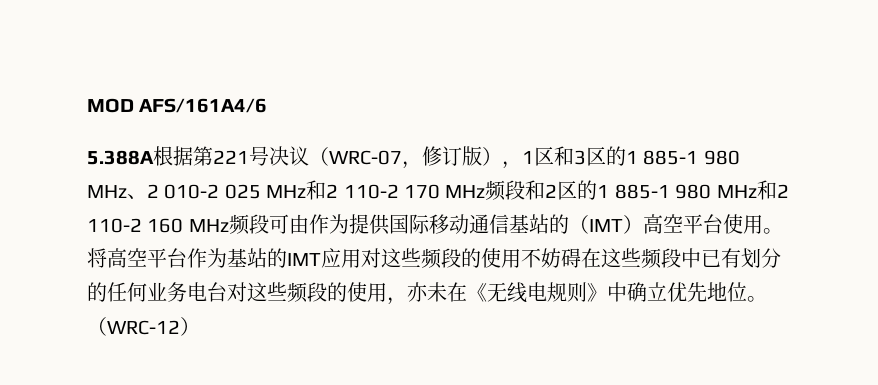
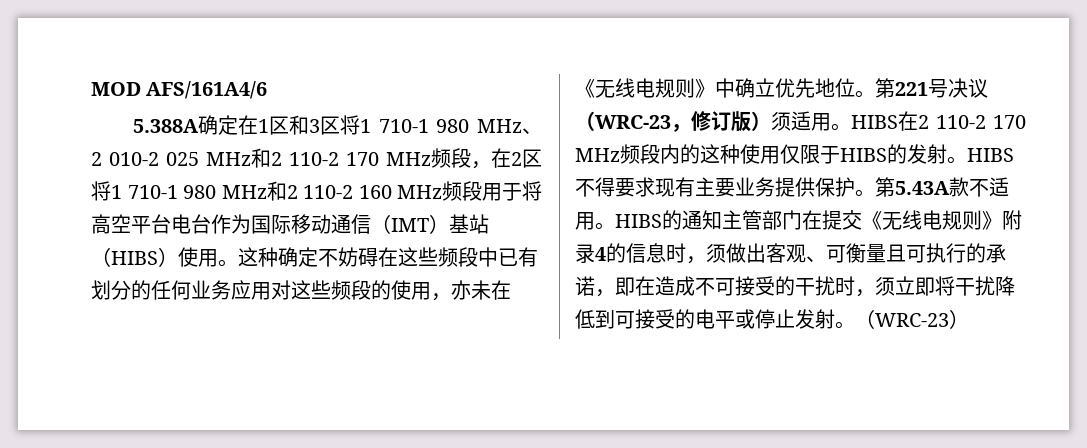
- 5.388A根据第221号决议（WRC-07，修订版），1区和3区的1 885-1 980 MHz、2 010-2 025 MHz和2 110-2 170 MHz频段和2区的1 885-1 980 MHz和2 110-2 160 MHz频段可由作为提供国际移动通信基站的（IMT）高空平台使用。将高空平台作为基站的IMT应用对这些频段的使用不妨碍在这些频段中已有划分的任何业务电台对这些频段的使用，亦未在《无线电规则》中确立优先地位。
+ 5.388A确定在1区和3区将1 710-1 980 MHz、2 010-2 025 MHz和2 110-2 170 MHz频段，在2区将1 710-1 980 MHz和2 110-2 160 MHz频段用于将高空平台电台作为国际移动通信（IMT）基站（HIBS）使用。这种确定不妨碍在这些频段中已有划分的任何业务应用对这些频段的使用，亦未在《无线电规则》中确立优先地位。
- （WRC-12）
+ 第221号决议（WRC-23，修订版）须适用。HIBS在2 110-2 170 MHz频段内的这种使用仅限于HIBS的发射。HIBS不得要求现有主要业务提供保护。第5.43A款不适用。HIBS的通知主管部门在提交《无线电规则》附录4的信息时，须做出客观、可衡量且可执行的承诺，即在造成不可接受的干扰时，须立即将干扰降低到可接受的电平或停止发射。（WRC-23）

